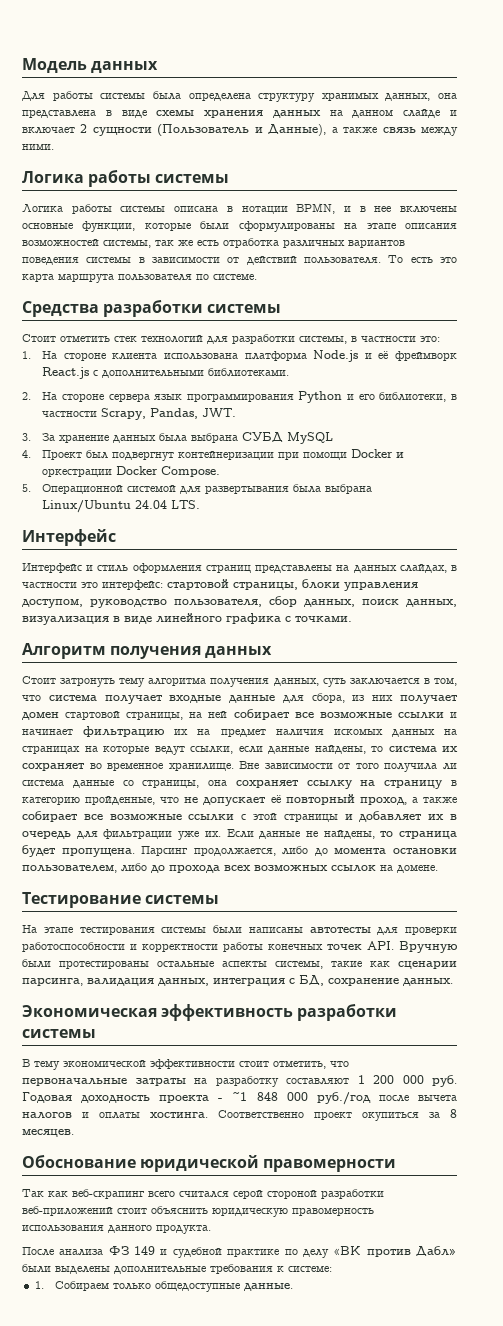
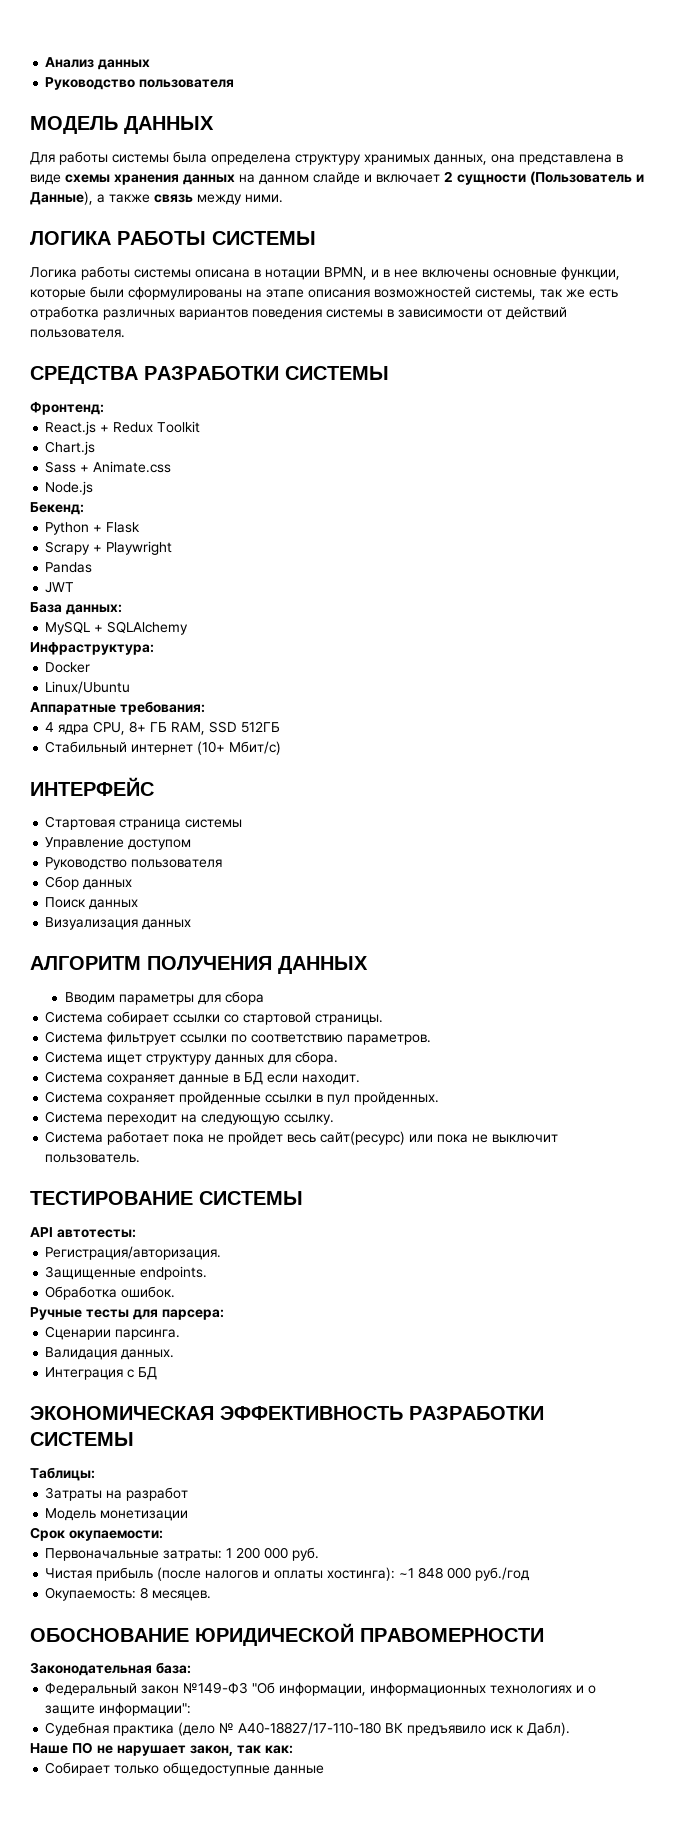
- Модель данных
+ Анализ данных
+ Руководство пользователя
+ МОДЕЛЬ ДАННЫХ
  Для работы системы была определена структуру хранимых данных, она представлена в виде схемы хранения данных на данном слайде и включает 2 сущности (Пользователь и Данные), а также связь между ними.
- Логика работы системы
+ ЛОГИКА РАБОТЫ СИСТЕМЫ
- Логика работы системы описана в нотации BPMN, и в нее включены основные функции, которые были сформулированы на этапе описания возможностей системы, так же есть отработка различных вариантов поведения системы в зависимости от действий пользователя. То есть это карта маршрута пользователя по системе.
- Средства разработки системы
- Стоит отметить стек технологий для разработки системы, в частности это:
- 1. На стороне клиента использована платформа Node.js и её фреймворк React.js с дополнительными библиотеками.
- 2. На стороне сервера язык программирования Python и его библиотеки, в частности Scrapy, Pandas, JWT.
- 3. За хранение данных была выбрана СУБД MySQL
- 4. Проект был подвергнут контейнеризации при помощи Docker и оркестрации Docker Compose.
- 5. Операционной системой для развертывания была выбрана Linux/Ubuntu 24.04 LTS.
- Интерфейс
- Интерфейс и стиль оформления страниц представлены на данных слайдах, в частности это интерфейс: стартовой страницы, блоки управления доступом, руководство пользователя, сбор данных, поиск данных, визуализация в виде линейного графика с точками.
- Алгоритм получения данных
- Стоит затронуть тему алгоритма получения данных, суть заключается в том, что система получает входные данные для сбора, из них получает домен стартовой страницы, на ней собирает все возможные ссылки и начинает фильтрацию их на предмет наличия искомых данных на страницах на которые ведут ссылки, если данные найдены, то система их сохраняет во временное хранилище. Вне зависимости от того получила ли система данные со страницы, она сохраняет ссылку на страницу в категорию пройденные, что не допускает её повторный проход, а также собирает все возможные ссылки с этой страницы и добавляет их в очередь для фильтрации уже их. Если данные не найдены, то страница будет пропущена. Парсинг продолжается, либо до момента остановки пользователем, либо до прохода всех возможных ссылок на домене.
- Тестирование системы
- На этапе тестирования системы были написаны автотесты для проверки работоспособности и корректности работы конечных точек API. Вручную были протестированы остальные аспекты системы, такие как сценарии парсинга, валидация данных, интеграция с БД, сохранение данных.
- Экономическая эффективность разработки системы
- В тему экономической эффективности стоит отметить, что первоначальные затраты на разработку составляют 1 200 000 руб. Годовая доходность проекта - ~1 848 000 руб./год после вычета налогов и оплаты хостинга. Соответственно проект окупиться за 8 месяцев.
- Обоснование юридической правомерности
- Так как веб-скрапинг всего считался серой стороной разработки веб-приложений стоит объяснить юридическую правомерность использования данного продукта.
- После анализа ФЗ 149 и судебной практике по делу «ВК против Дабл» были выделены дополнительные требования к системе:
- 1. Собираем только общедоступные данные.
+ Логика работы системы описана в нотации BPMN, и в нее включены основные функции, которые были сформулированы на этапе описания возможностей системы, так же есть отработка различных вариантов поведения системы в зависимости от действий пользователя.
+ СРЕДСТВА РАЗРАБОТКИ СИСТЕМЫ
+ Фронтенд:
+ React.js + Redux Toolkit
+ Chart.js
+ Sass + Animate.css
+ Node.js
+ Бекенд:
+ Python + Flask
+ Scrapy + Playwright
+ Pandas
+ JWT
+ База данных:
+ MySQL + SQLAlchemy
+ Инфраструктура:
+ Docker
+ Linux/Ubuntu
+ Аппаратные требования:
+ 4 ядра CPU, 8+ ГБ RAM, SSD 512ГБ
+ Стабильный интернет (10+ Мбит/с)
+ ИНТЕРФЕЙС
+ Стартовая страница системы
+ Управление доступом
+ Руководство пользователя
+ Сбор данных
+ Поиск данных
+ Визуализация данных
+ АЛГОРИТМ ПОЛУЧЕНИЯ ДАННЫХ
+ Вводим параметры для сбора
+ Система собирает ссылки со стартовой страницы.
+ Система фильтрует ссылки по соответствию параметров.
+ Система ищет структуру данных для сбора.
+ Система сохраняет данные в БД если находит.
+ Система сохраняет пройденные ссылки в пул пройденных.
+ Система переходит на следующую ссылку.
+ Система работает пока не пройдет весь сайт(ресурс) или пока не выключит пользователь.
+ ТЕСТИРОВАНИЕ СИСТЕМЫ
+ API автотесты:
+ Регистрация/авторизация.
+ Защищенные endpoints.
+ Обработка ошибок.
+ Ручные тесты для парсера:
+ Сценарии парсинга.
+ Валидация данных.
+ Интеграция с БД
+ ЭКОНОМИЧЕСКАЯ ЭФФЕКТИВНОСТЬ РАЗРАБОТКИ СИСТЕМЫ
+ Таблицы:
+ Затраты на разработ
+ Модель монетизации
+ Срок окупаемости:
+ Первоначальные затраты: 1 200 000 руб.
+ Чистая прибыль (после налогов и оплаты хостинга): ~1 848 000 руб./год
+ Окупаемость: 8 месяцев.
+ ОБОСНОВАНИЕ ЮРИДИЧЕСКОЙ ПРАВОМЕРНОСТИ
+ Законодательная база:
+ Федеральный закон №149-ФЗ "Об информации, информационных технологиях и о защите информации":
+ Судебная практика (дело № А40-18827/17-110-180 ВК предъявило иск к Дабл).
+ Наше ПО не нарушает закон, так как:
+ Собирает только общедоступные данные

